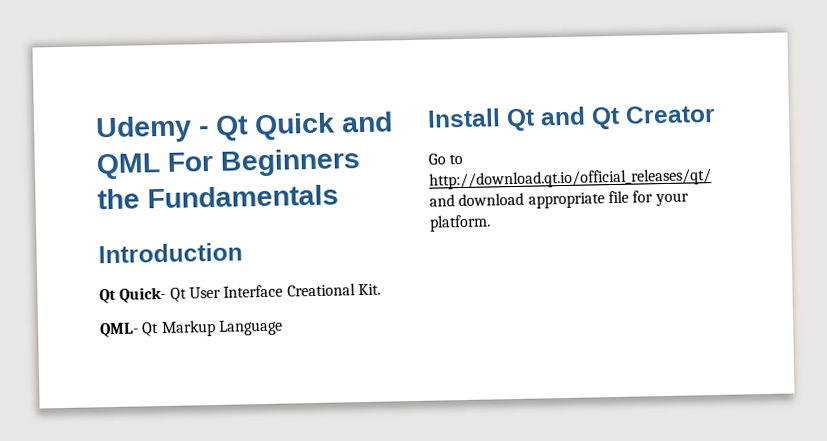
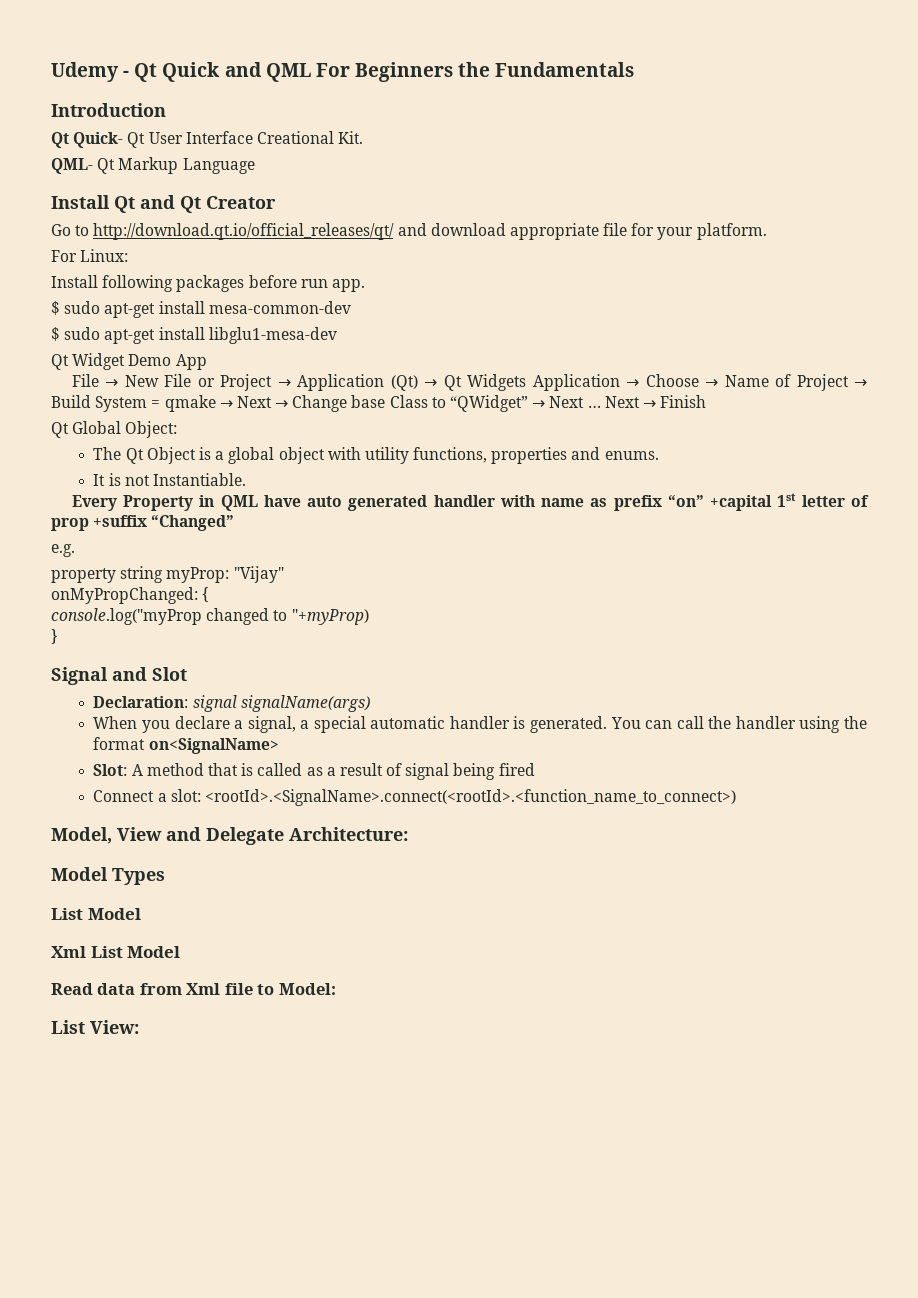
+ For Linux:
+ Install following packages before run app.
+ $ sudo apt-get install mesa-common-dev
+ $ sudo apt-get install libglu1-mesa-dev
+ Qt Widget Demo App
+ File → New File or Project → Application (Qt) → Qt Widgets Application → Choose → Name of Project → Build System = qmake → Next → Change base Class to “QWidget” → Next … Next → Finish
+ Qt Global Object:
+ The Qt Object is a global object with utility functions, properties and enums.
+ It is not Instantiable.
+ Every Property in QML have auto generated handler with name as prefix “on” +capital 1st letter of prop +suffix “Changed”
+ e.g.
+ property string myProp: "Vijay"
+ onMyPropChanged: {
+ console.log("myProp changed to "+myProp)
+ }
+ Signal and Slot
+ Declaration: signal signalName(args)
+ When you declare a signal, a special automatic handler is generated. You can call the handler using the format on<SignalName>
+ Slot: A method that is called as a result of signal being fired
+ Connect a slot: <rootId>.<SignalName>.connect(<rootId>.<function_name_to_connect>)
+ Model, View and Delegate Architecture:
+ Model Types
+ List Model
+ Xml List Model
+ Read data from Xml file to Model:
+ List View:

